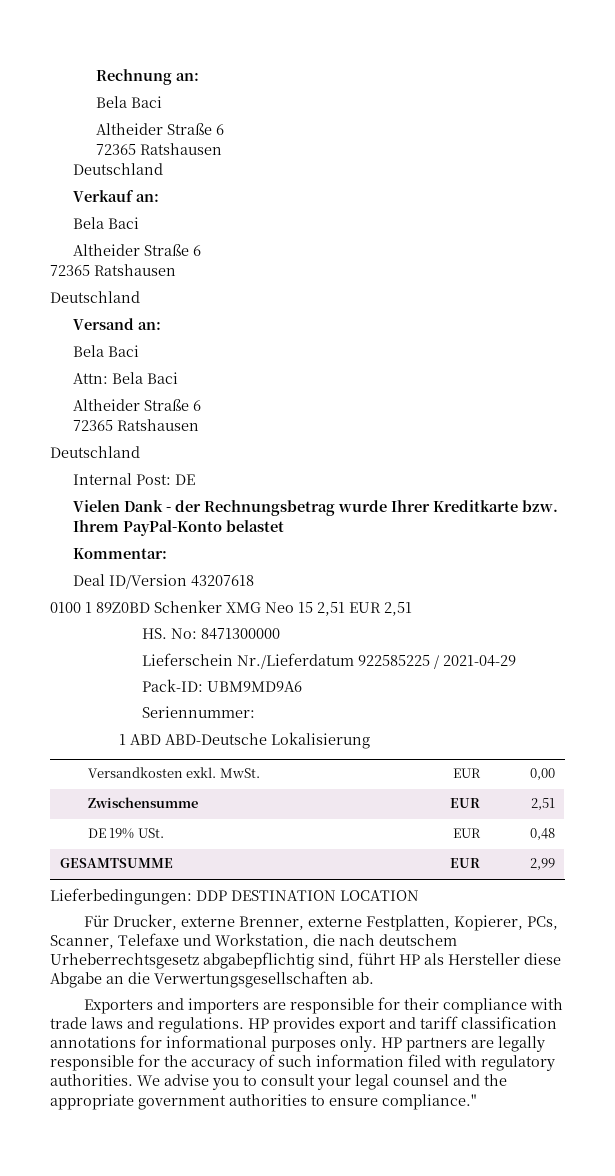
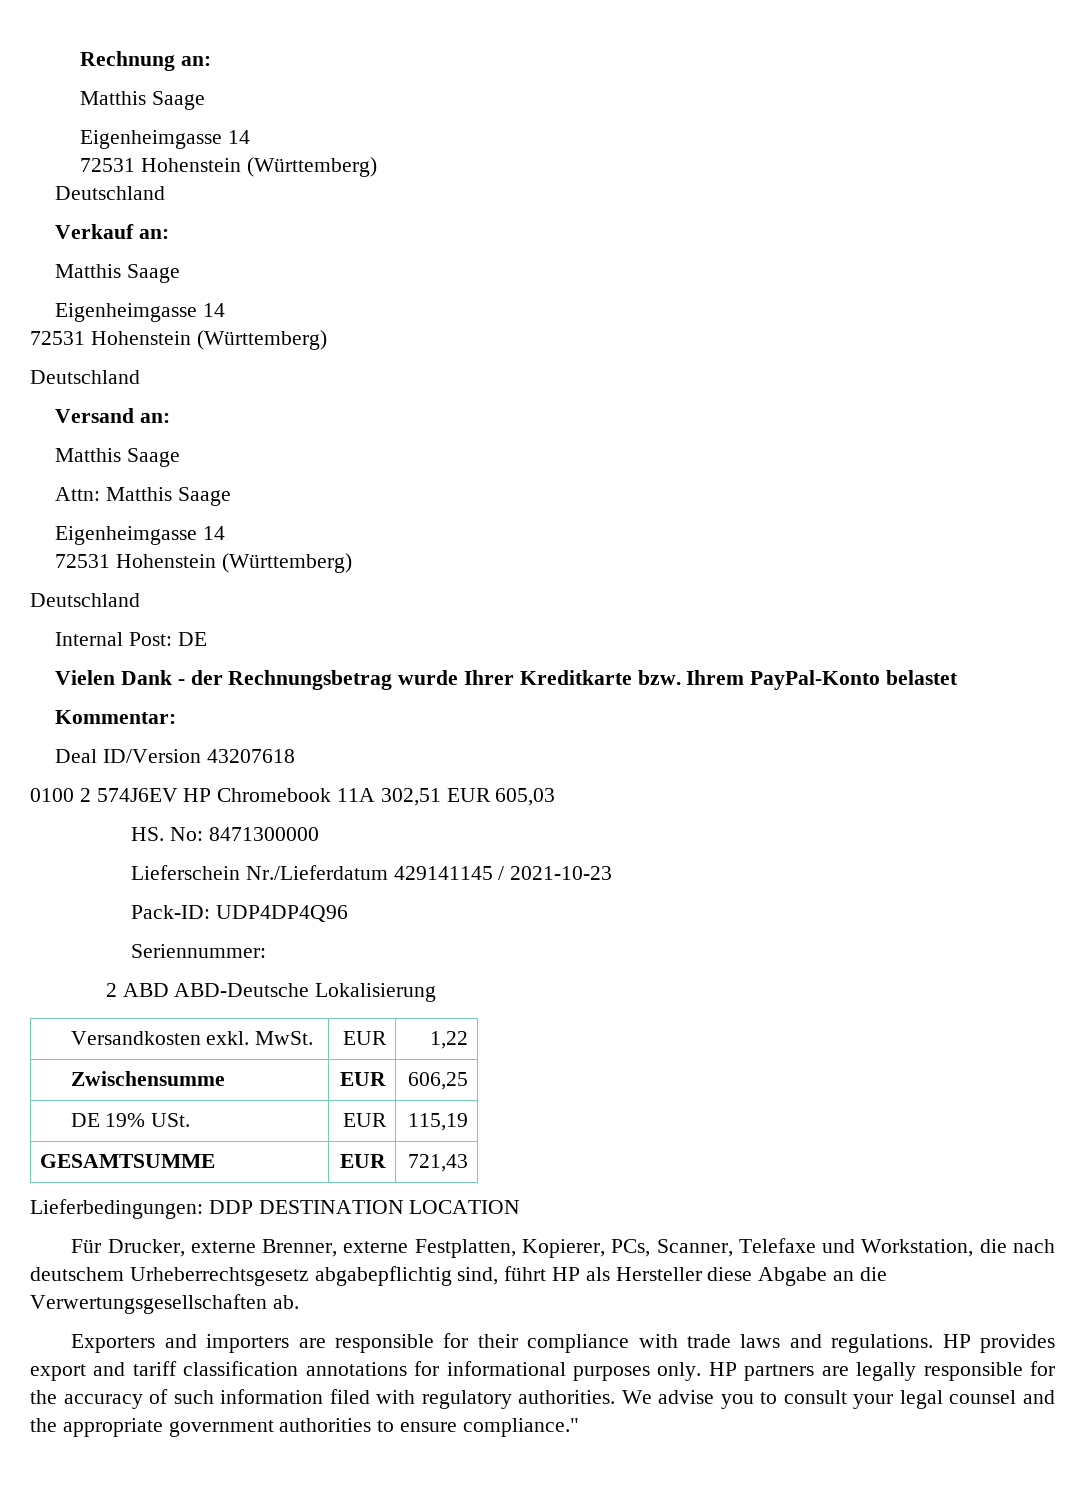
  Rechnung an:
- Bela Baci
- Altheider Straße 6
- 72365 Ratshausen
+ Matthis Saage
+ Eigenheimgasse 14
+ 72531 Hohenstein (Württemberg)
  Deutschland
  Verkauf an:
- Bela Baci
- Altheider Straße 6
- 72365 Ratshausen
+ Matthis Saage
+ Eigenheimgasse 14
+ 72531 Hohenstein (Württemberg)
  Versand an:
- Bela Baci
+ Matthis Saage
- Attn: Bela Baci
- Altheider Straße 6
- 72365 Ratshausen
+ Attn: Matthis Saage
+ Eigenheimgasse 14
+ 72531 Hohenstein (Württemberg)
- 0100 1 89Z0BD Schenker XMG Neo 15 2,51 EUR 2,51
+ 0100 2 574J6EV HP Chromebook 11A 302,51 EUR 605,03
- Lieferschein Nr./Lieferdatum 922585225 / 2021-04-29
+ Lieferschein Nr./Lieferdatum 429141145 / 2021-10-23
- Pack-ID: UBM9MD9A6
+ Pack-ID: UDP4DP4Q96
- 1 ABD ABD-Deutsche Lokalisierung
+ 2 ABD ABD-Deutsche Lokalisierung
- Versandkosten exkl. MwSt. | EUR | 0,00
+ Versandkosten exkl. MwSt. | EUR | 1,22
- Zwischensumme | EUR | 2,51
+ Zwischensumme | EUR | 606,25
- DE 19% USt. | EUR | 0,48
+ DE 19% USt. | EUR | 115,19
- GESAMTSUMME | EUR | 2,99
+ GESAMTSUMME | EUR | 721,43

